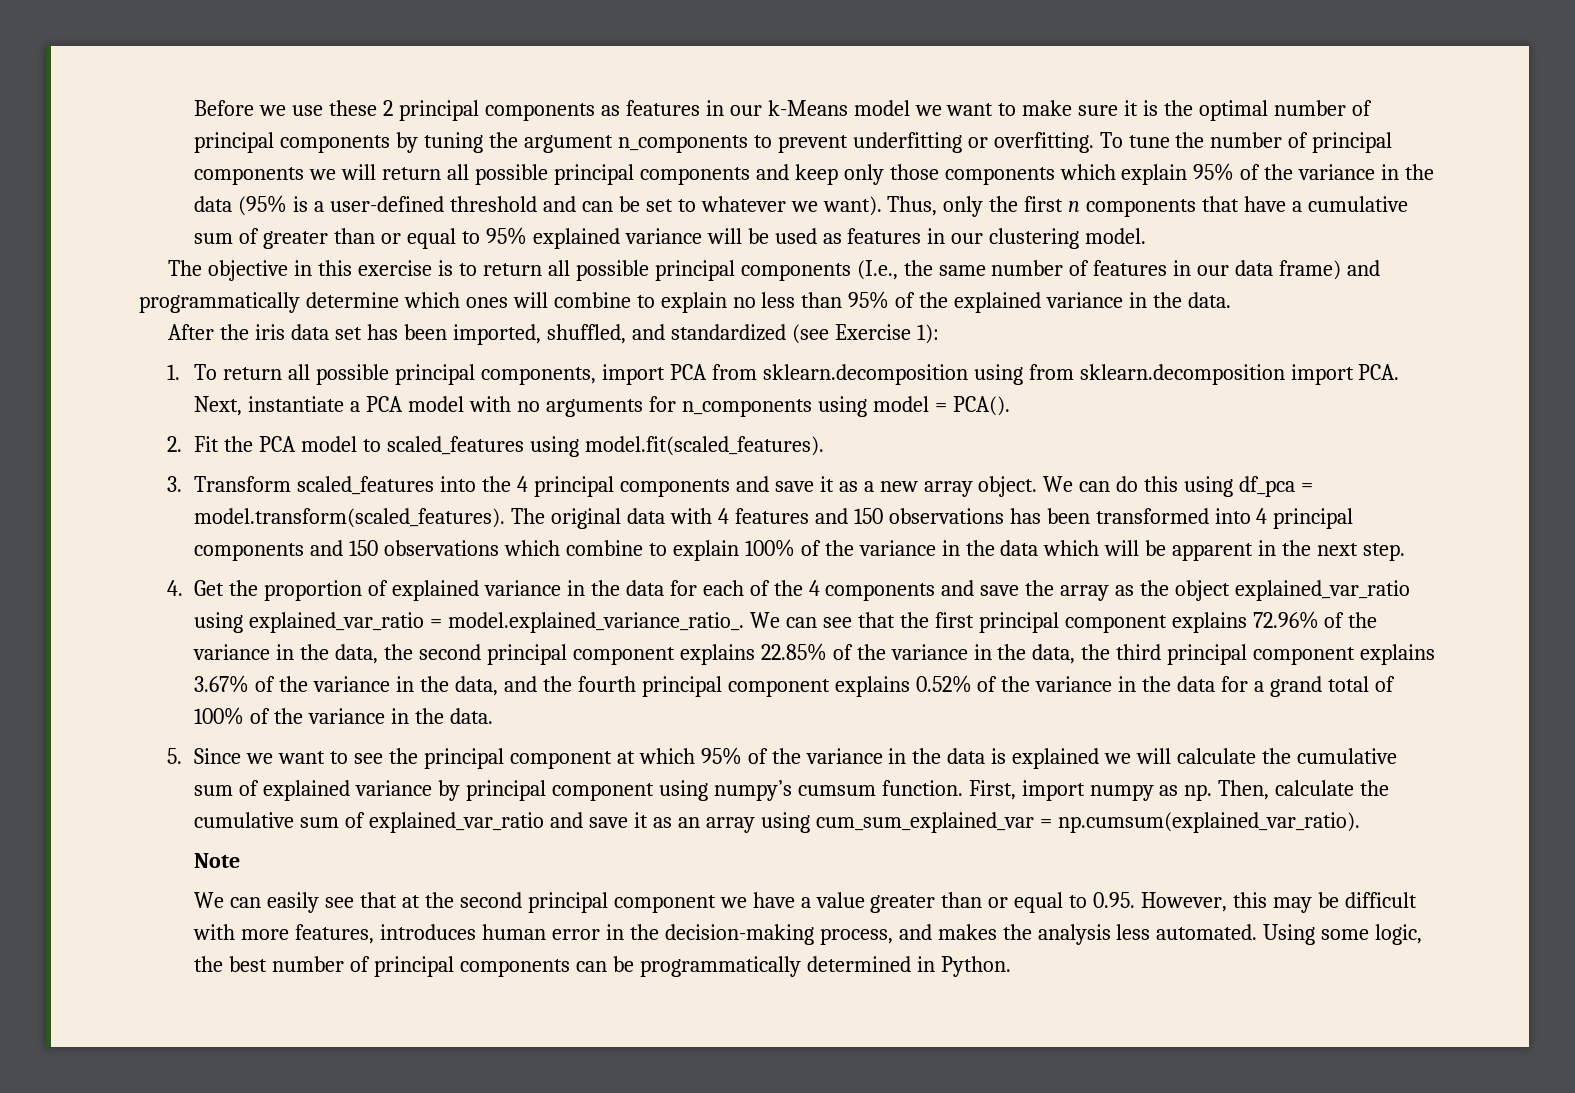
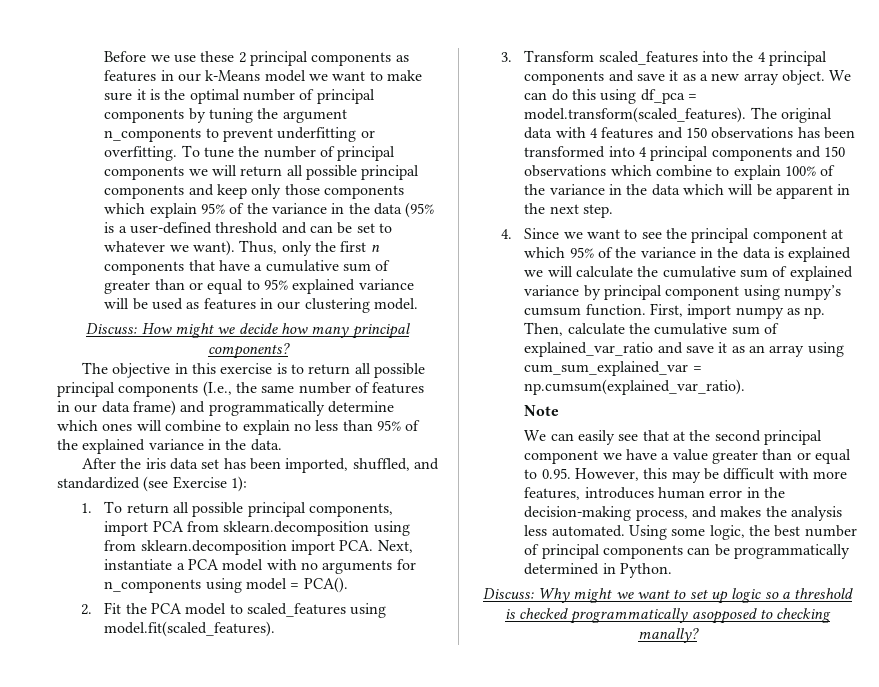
+ Discuss: How might we decide how many principal components?
- 4. Get the proportion of explained variance in the data for each of the 4 components and save the array as the object explained_var_ratio using explained_var_ratio = model.explained_variance_ratio_. We can see that the first principal component explains 72.96% of the variance in the data, the second principal component explains 22.85% of the variance in the data, the third principal component explains 3.67% of the variance in the data, and the fourth principal component explains 0.52% of the variance in the data for a grand total of 100% of the variance in the data.
- 5. Since we want to see the principal component at which 95% of the variance in the data is explained we will calculate the cumulative sum of explained variance by principal component using numpy’s cumsum function.
+ 4. Since we want to see the principal component at which 95% of the variance in the data is explained we will calculate the cumulative sum of explained variance by principal component using numpy’s cumsum function.
+ Discuss: Why might we want to set up logic so a threshold is checked programmatically asopposed to checking manally?

